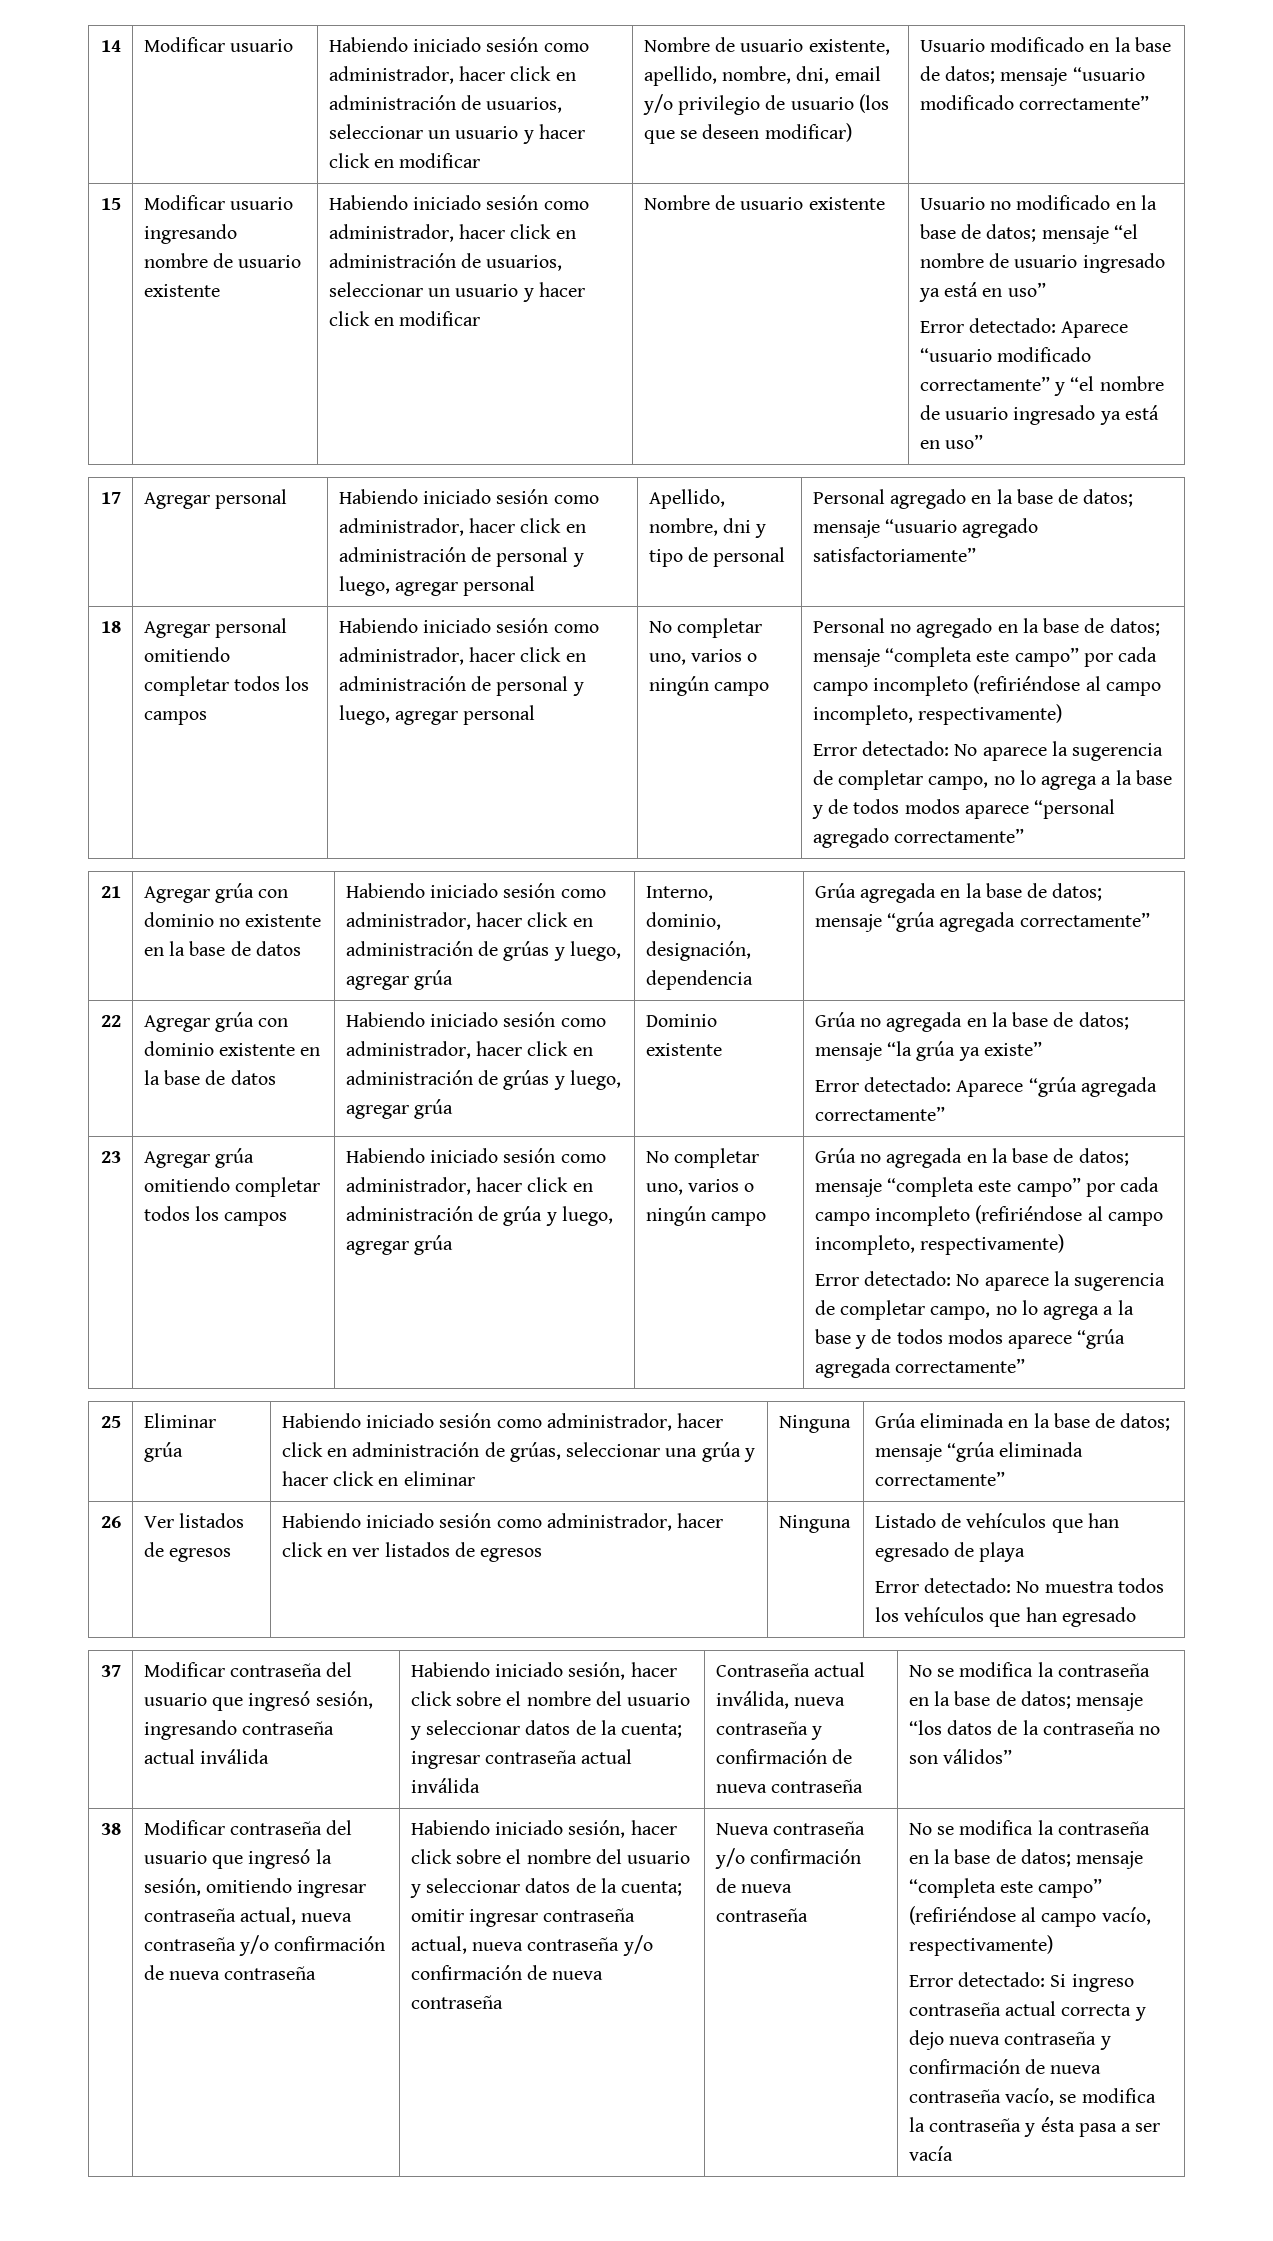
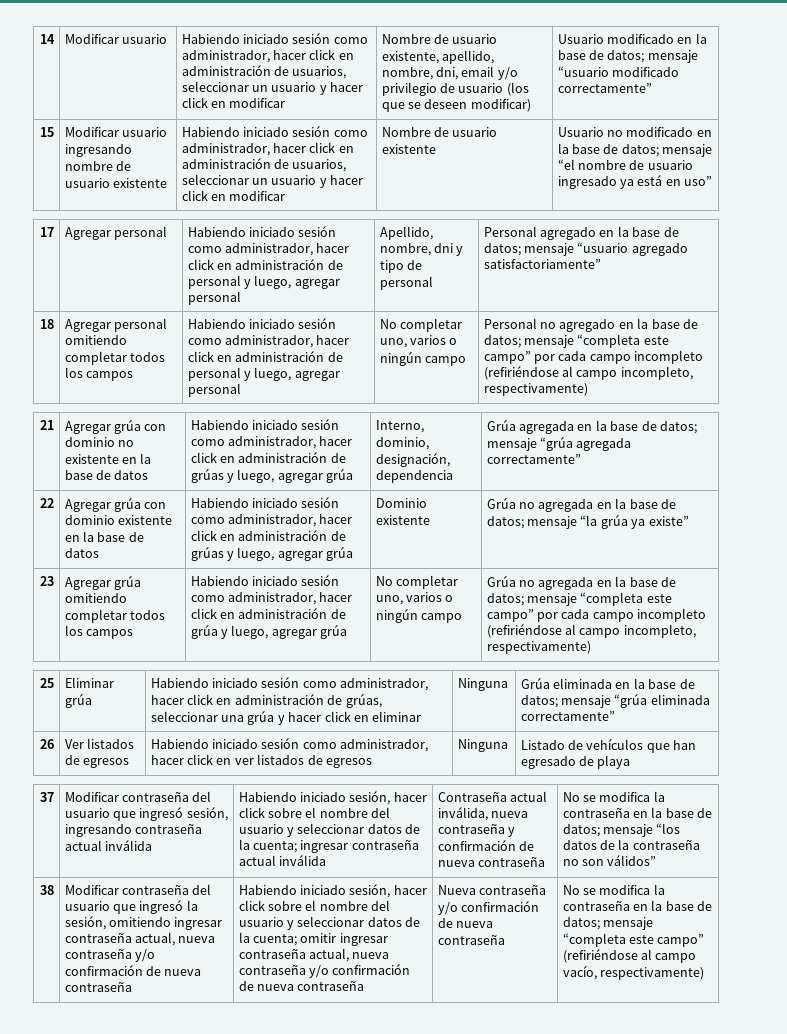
- Error detectado: Aparece “usuario modificado correctamente” y “el nombre de usuario ingresado ya está en uso”
- Error detectado: No aparece la sugerencia de completar campo, no lo agrega a la base y de todos modos aparece “personal agregado correctamente”
- Error detectado: Aparece “grúa agregada correctamente”
- Error detectado: No aparece la sugerencia de completar campo, no lo agrega a la base y de todos modos aparece “grúa agregada correctamente”
  26 | Ver listados de egresos | Habiendo iniciado sesión como administrador, hacer click en ver listados de egresos | Ninguna | Listado de vehículos que han egresado de playa
- Error detectado: No muestra todos los vehículos que han egresado
- Error detectado: Si ingreso contraseña actual correcta y dejo nueva contraseña y confirmación de nueva contraseña vacío, se modifica la contraseña y ésta pasa a ser vacía

